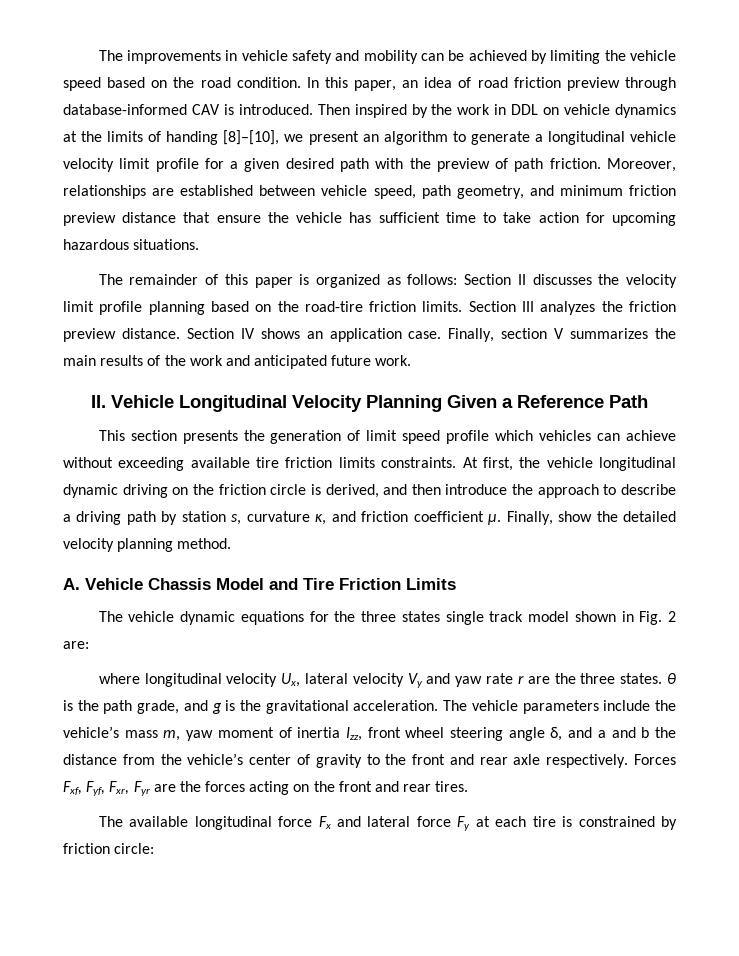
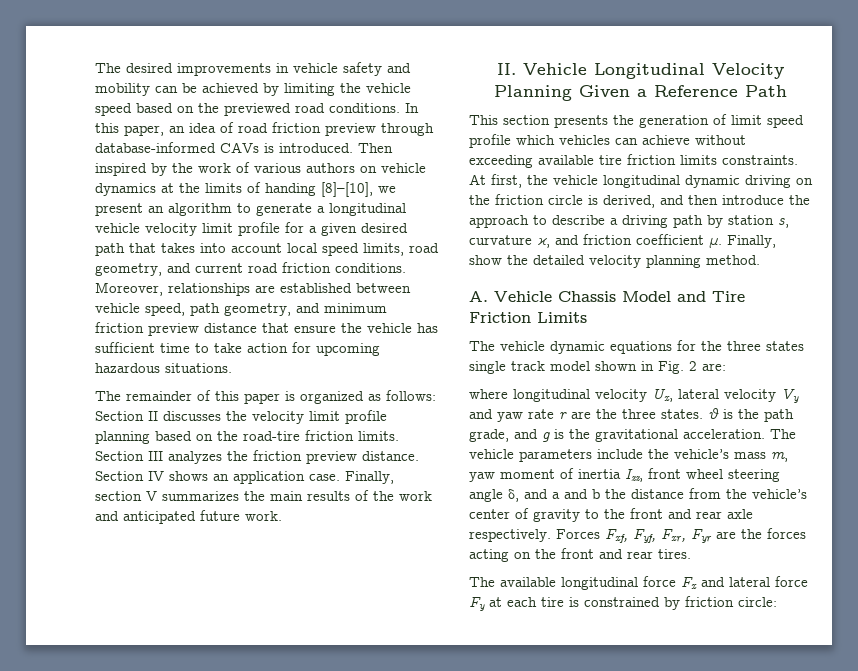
- The improvements in vehicle safety and mobility can be achieved by limiting the vehicle speed based on the road condition.
+ The desired improvements in vehicle safety and mobility can be achieved by limiting the vehicle speed based on the previewed road conditions.
- In this paper, an idea of road friction preview through database-informed CAV is introduced.
+ In this paper, an idea of road friction preview through database-informed CAVs is introduced.
- Then inspired by the work in DDL on vehicle dynamics at the limits of handing [8]–[10], we present an algorithm to generate a longitudinal vehicle velocity limit profile for a given desired path with the preview of path friction.
+ Then inspired by the work of various authors on vehicle dynamics at the limits of handing [8]–[10], we present an algorithm to generate a longitudinal vehicle velocity limit profile for a given desired path that takes into account local speed limits, road geometry, and current road friction conditions.

